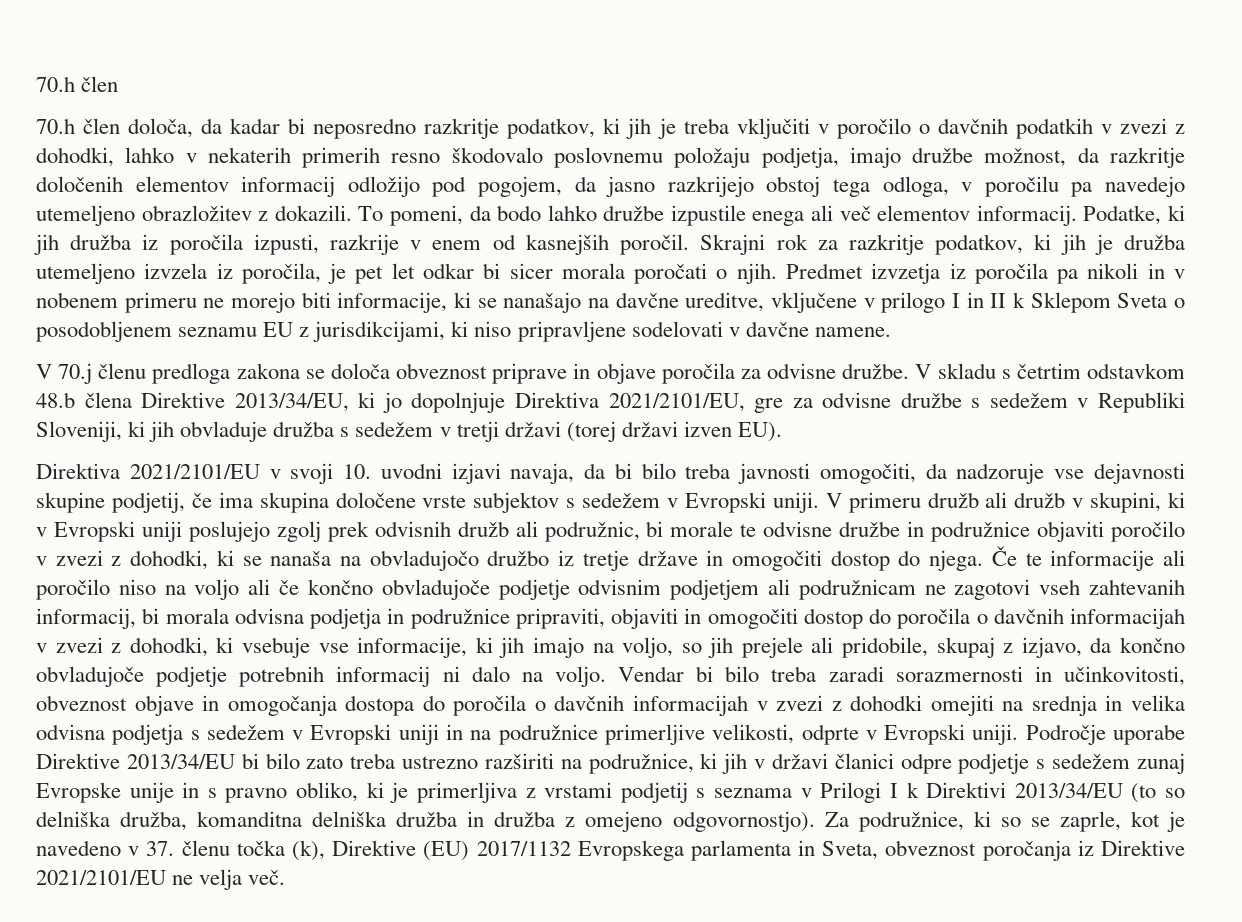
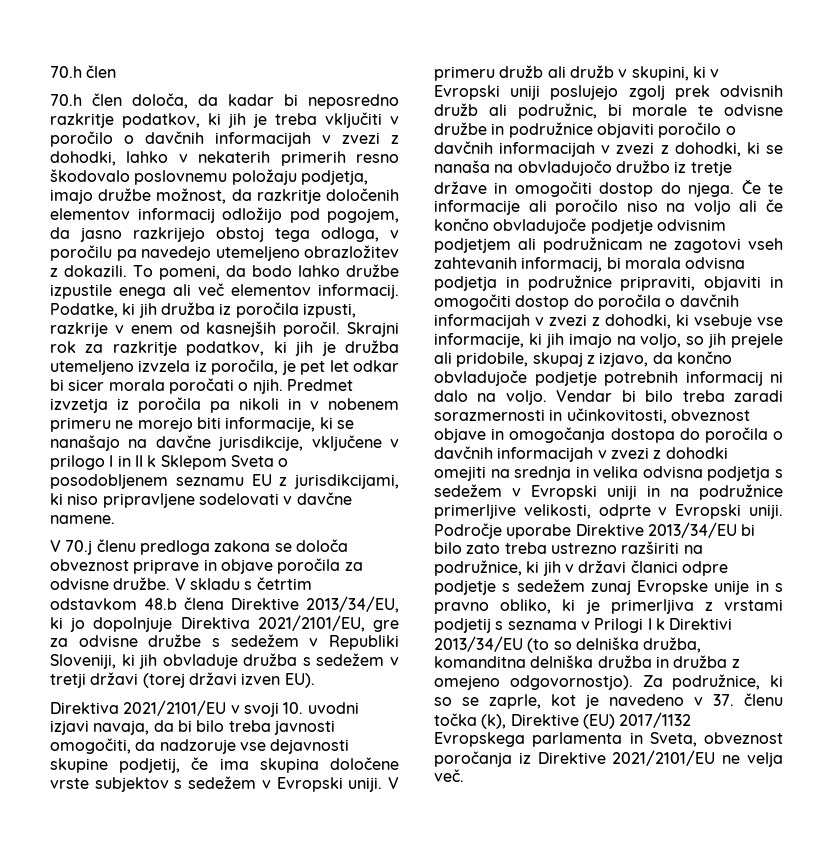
- 70.h člen določa, da kadar bi neposredno razkritje podatkov, ki jih je treba vključiti v poročilo o davčnih podatkih v zvezi z dohodki, lahko v nekaterih primerih resno škodovalo poslovnemu položaju podjetja, imajo družbe možnost, da razkritje določenih elementov informacij odložijo pod pogojem, da jasno razkrijejo obstoj tega odloga, v poročilu pa navedejo utemeljeno obrazložitev z dokazili.
+ 70.h člen določa, da kadar bi neposredno razkritje podatkov, ki jih je treba vključiti v poročilo o davčnih informacijah v zvezi z dohodki, lahko v nekaterih primerih resno škodovalo poslovnemu položaju podjetja, imajo družbe možnost, da razkritje določenih elementov informacij odložijo pod pogojem, da jasno razkrijejo obstoj tega odloga, v poročilu pa navedejo utemeljeno obrazložitev z dokazili.
- Predmet izvzetja iz poročila pa nikoli in v nobenem primeru ne morejo biti informacije, ki se nanašajo na davčne ureditve, vključene v prilogo I in II k Sklepom Sveta o posodobljenem seznamu EU z jurisdikcijami, ki niso pripravljene sodelovati v davčne namene.
+ Predmet izvzetja iz poročila pa nikoli in v nobenem primeru ne morejo biti informacije, ki se nanašajo na davčne jurisdikcije, vključene v prilogo I in II k Sklepom Sveta o posodobljenem seznamu EU z jurisdikcijami, ki niso pripravljene sodelovati v davčne namene.
- V primeru družb ali družb v skupini, ki v Evropski uniji poslujejo zgolj prek odvisnih družb ali podružnic, bi morale te odvisne družbe in podružnice objaviti poročilo v zvezi z dohodki, ki se nanaša na obvladujočo družbo iz tretje države in omogočiti dostop do njega.
+ V primeru družb ali družb v skupini, ki v Evropski uniji poslujejo zgolj prek odvisnih družb ali podružnic, bi morale te odvisne družbe in podružnice objaviti poročilo o davčnih informacijah v zvezi z dohodki, ki se nanaša na obvladujočo družbo iz tretje države in omogočiti dostop do njega.

